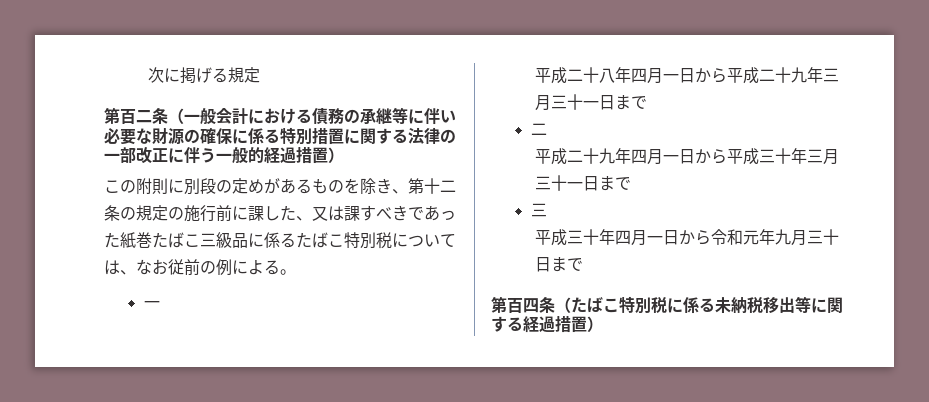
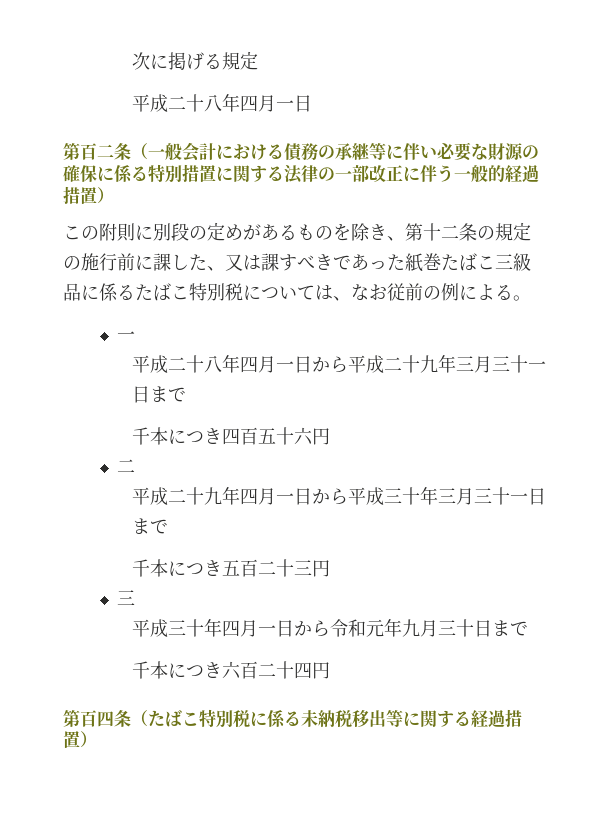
  次に掲げる規定
+ 平成二十八年四月一日
+ 千本につき四百五十六円
+ 千本につき五百二十三円
+ 千本につき六百二十四円

